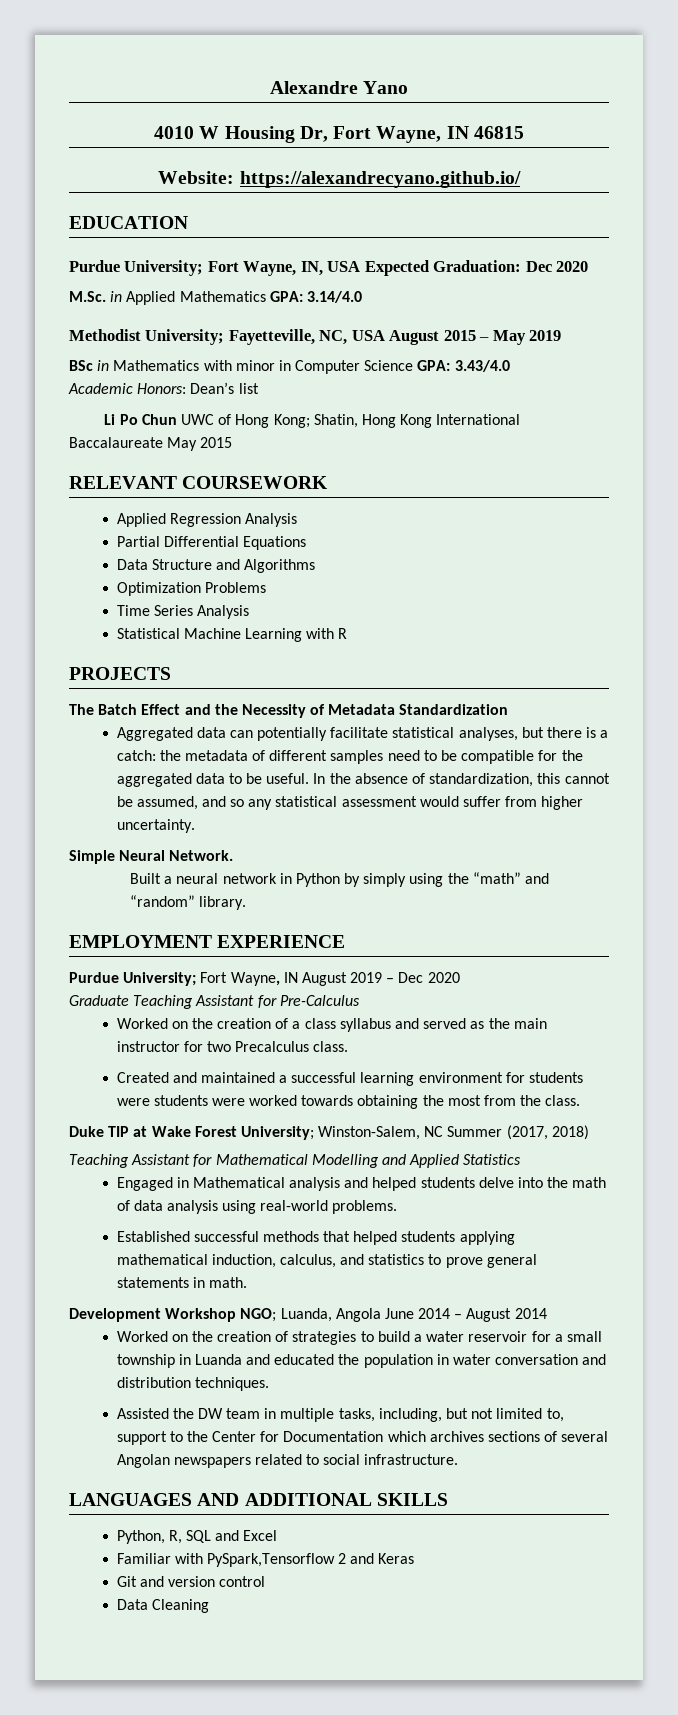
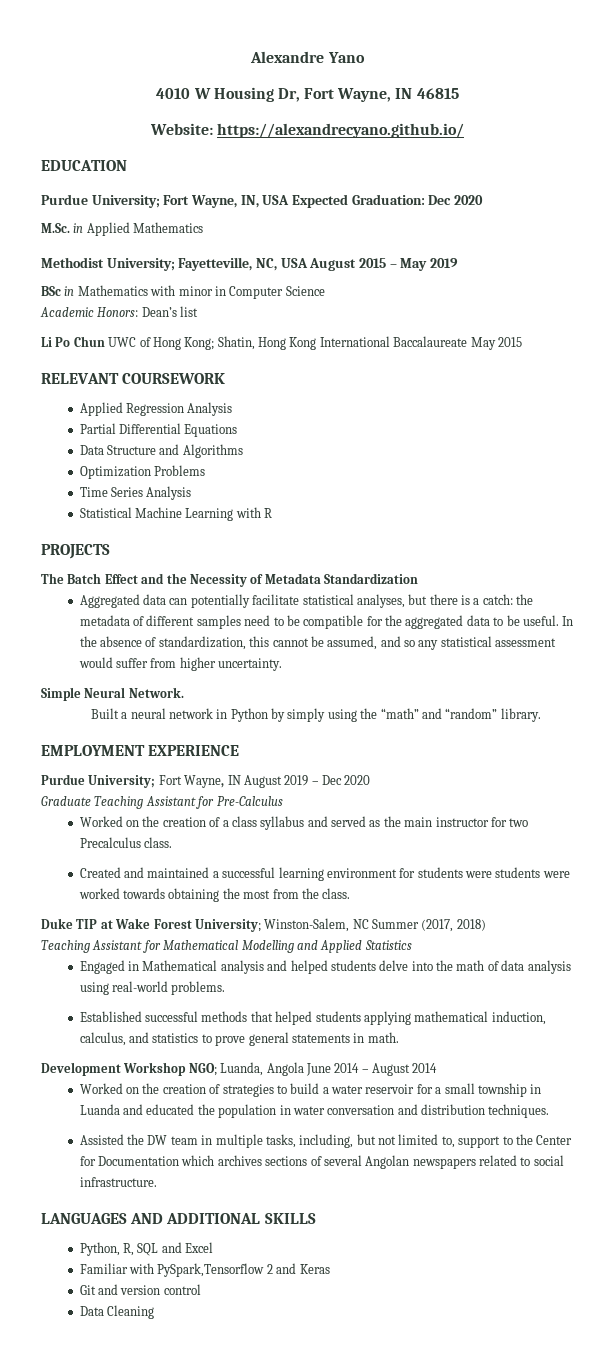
- M.Sc. in Applied Mathematics GPA: 3.14/4.0
+ M.Sc. in Applied Mathematics
- BSc in Mathematics with minor in Computer Science GPA: 3.43/4.0
+ BSc in Mathematics with minor in Computer Science

